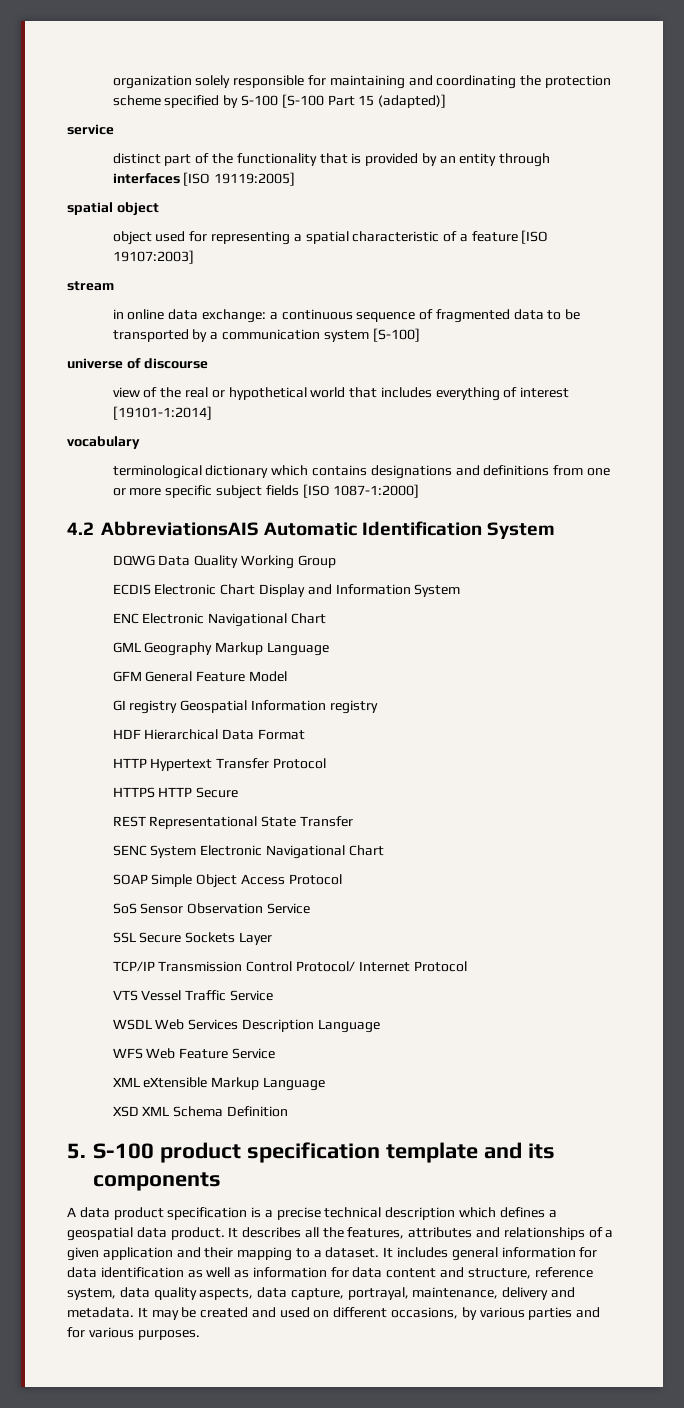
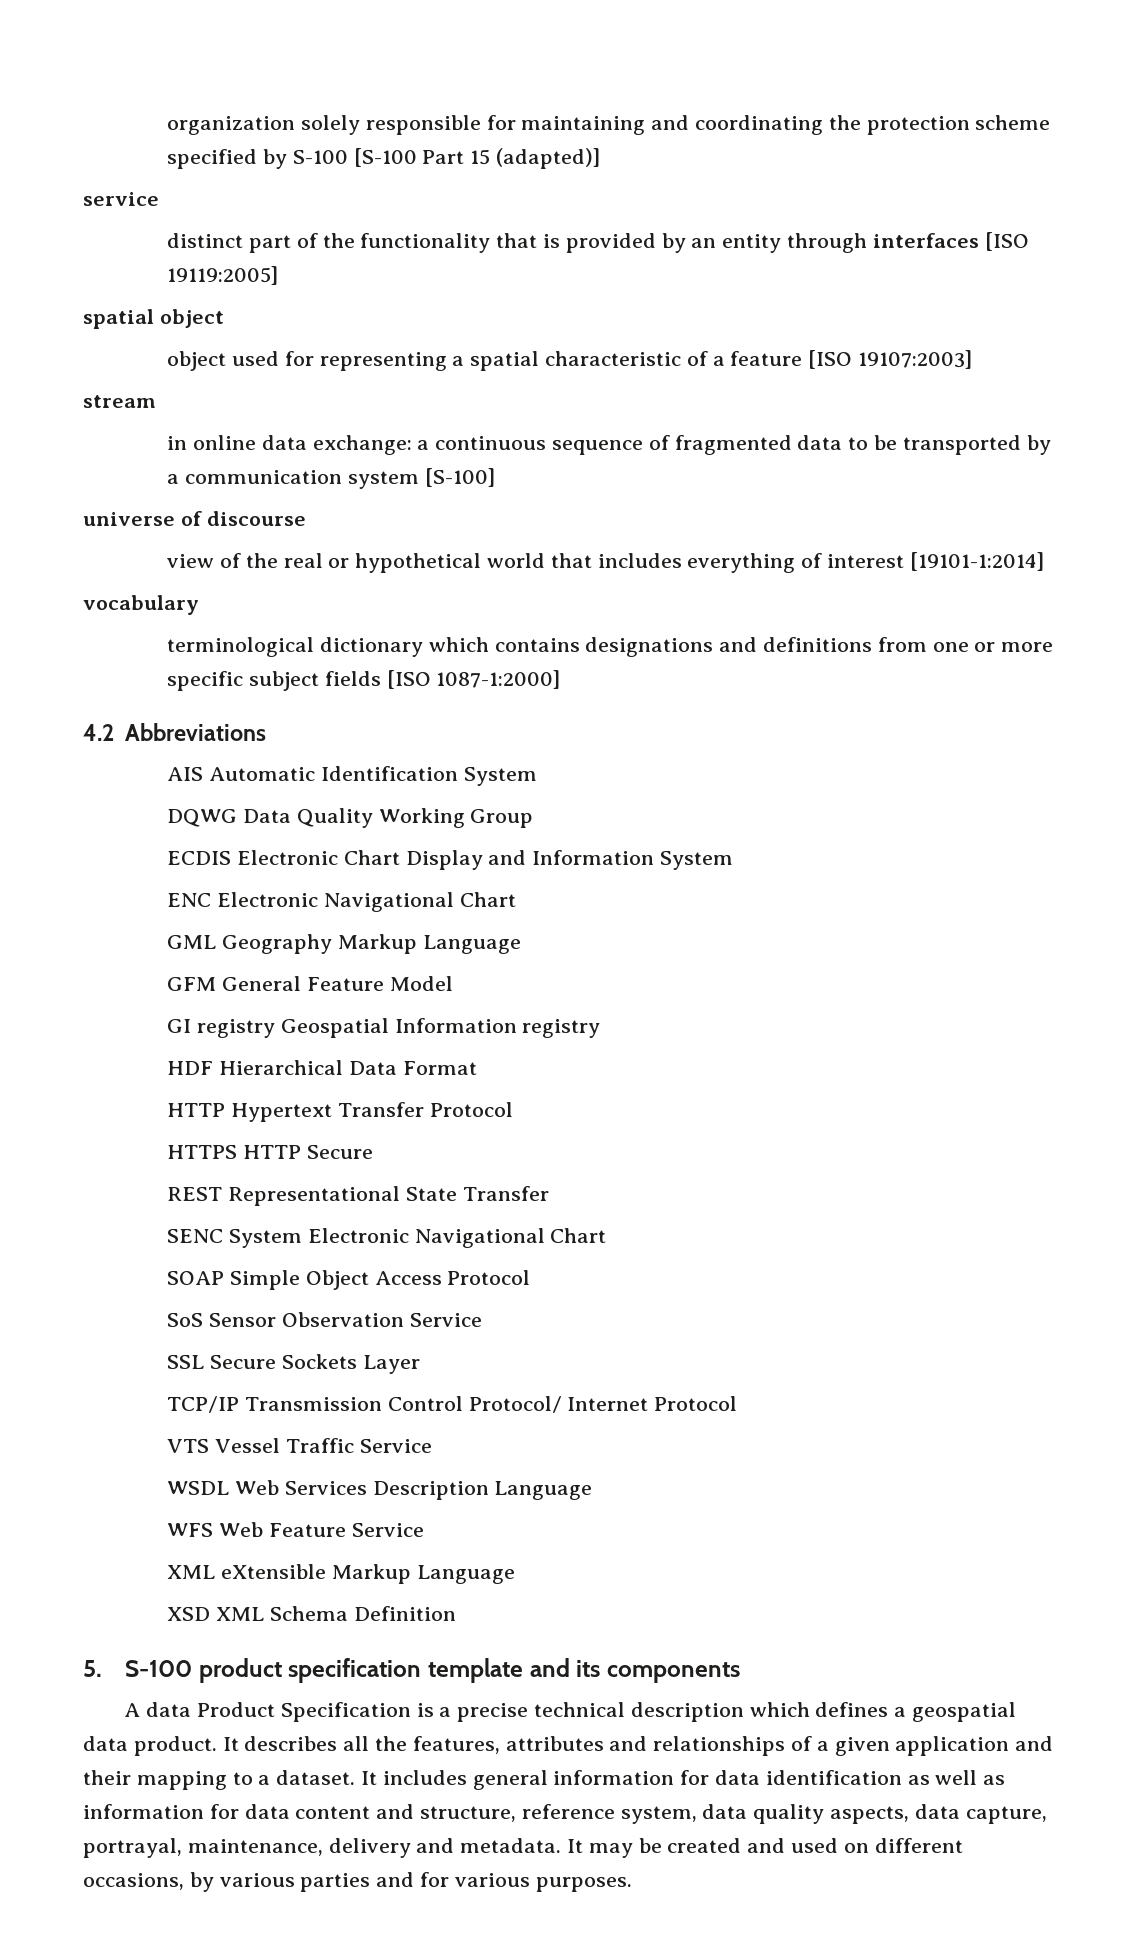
- 4.2 AbbreviationsAIS Automatic Identification System
+ 4.2 Abbreviations
+ AIS Automatic Identification System
- A data product specification is a precise technical description which defines a geospatial data product.
+ A data Product Specification is a precise technical description which defines a geospatial data product.

